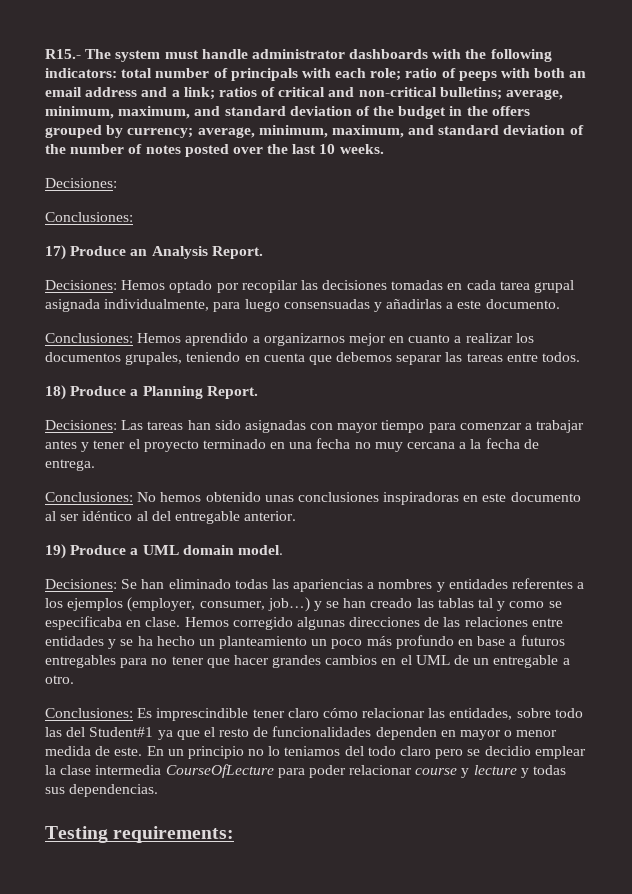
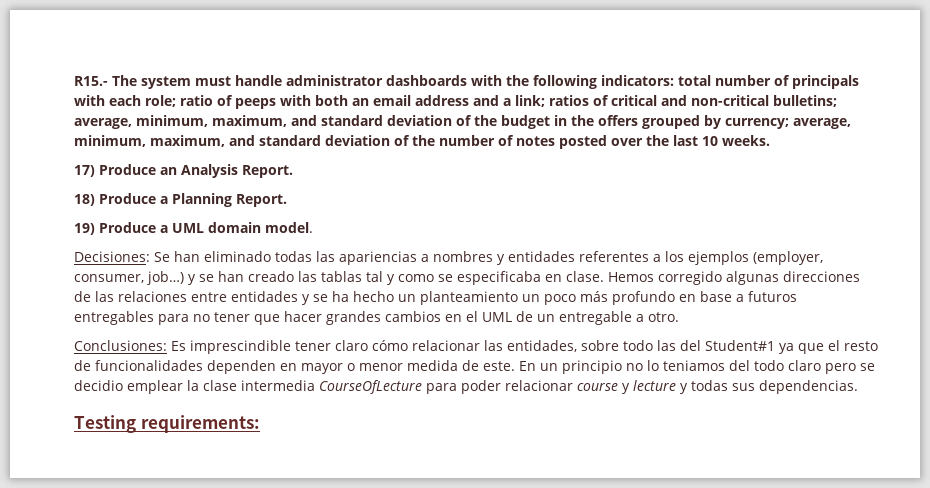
  average, minimum, maximum, and standard deviation of the number of notes posted over the last 10 weeks.
- Decisiones:
- Conclusiones:
- Decisiones: Hemos optado por recopilar las decisiones tomadas en cada tarea grupal asignada individualmente, para luego consensuadas y añadirlas a este documento.
- Conclusiones: Hemos aprendido a organizarnos mejor en cuanto a realizar los documentos grupales, teniendo en cuenta que debemos separar las tareas entre todos.
- Decisiones: Las tareas han sido asignadas con mayor tiempo para comenzar a trabajar antes y tener el proyecto terminado en una fecha no muy cercana a la fecha de entrega.
- Conclusiones: No hemos obtenido unas conclusiones inspiradoras en este documento al ser idéntico al del entregable anterior.

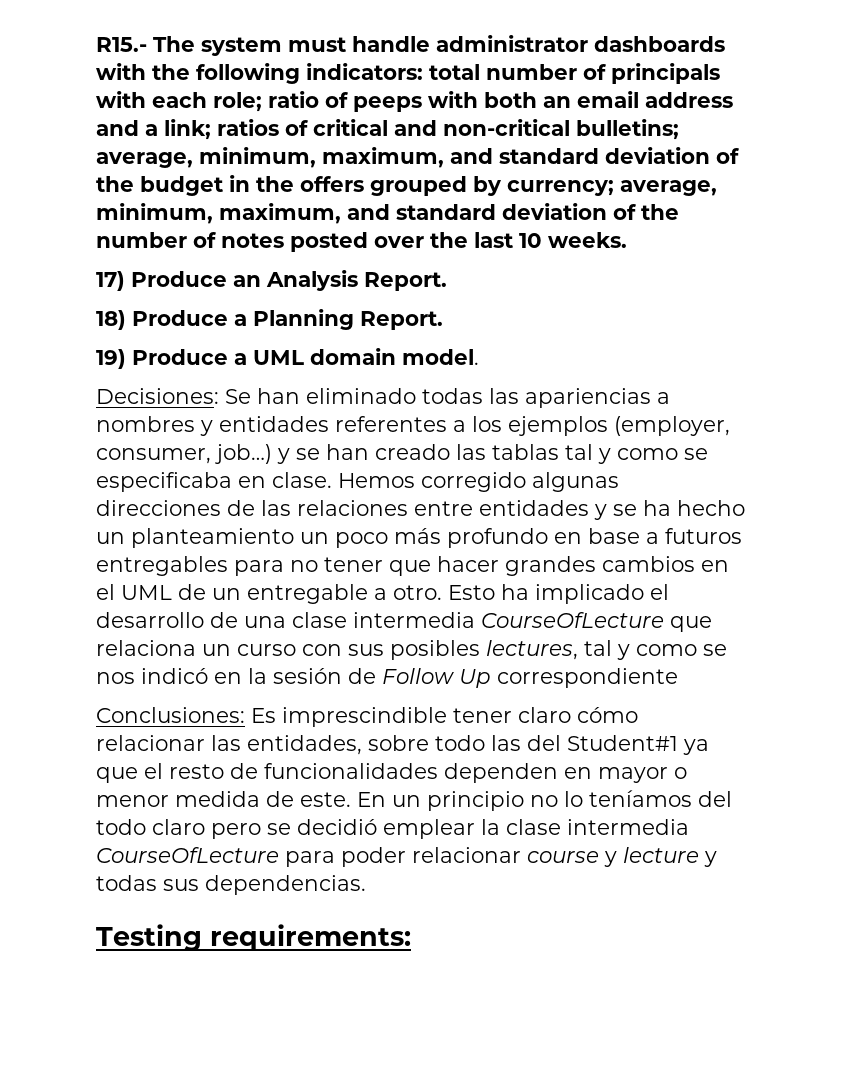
+ Esto ha implicado el desarrollo de una clase intermedia CourseOfLecture que relaciona un curso con sus posibles lectures, tal y como se nos indicó en la sesión de Follow Up correspondiente
- En un principio no lo teniamos del todo claro pero se decidio emplear la clase intermedia CourseOfLecture para poder relacionar course y lecture y todas sus dependencias.
+ En un principio no lo teníamos del todo claro pero se decidió emplear la clase intermedia CourseOfLecture para poder relacionar course y lecture y todas sus dependencias.

